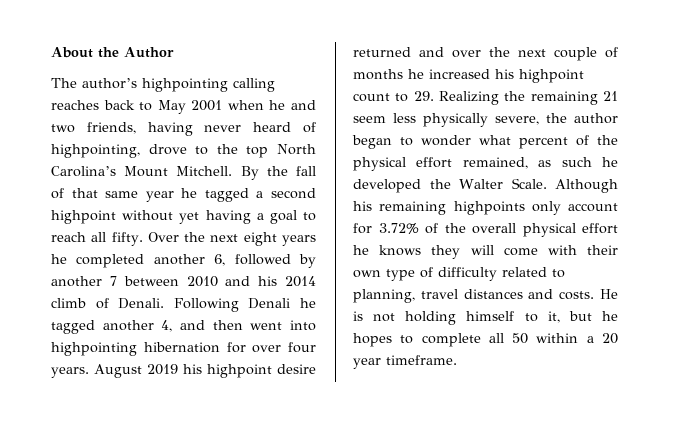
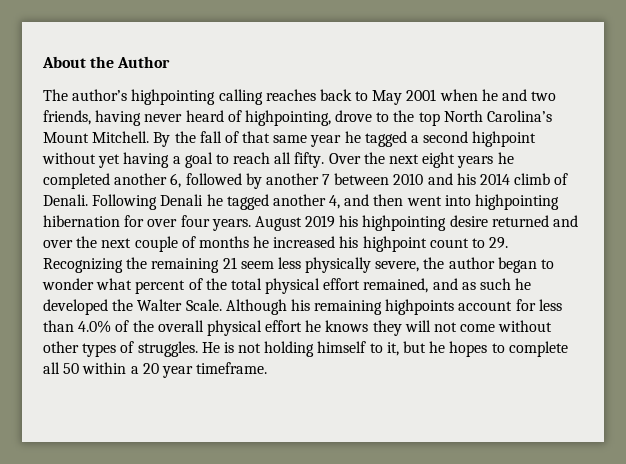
- August 2019 his highpoint desire returned and over the next couple of months he increased his highpoint count to 29. Realizing the remaining 21 seem less physically severe, the author began to wonder what percent of the physical effort remained, as such he developed the Walter Scale.
+ August 2019 his highpointing desire returned and over the next couple of months he increased his highpoint count to 29. Recognizing the remaining 21 seem less physically severe, the author began to wonder what percent of the total physical effort remained, and as such he developed the Walter Scale.
- Although his remaining highpoints only account for 3.72% of the overall physical effort he knows they will come with their own type of difficulty related to planning, travel distances and costs.
+ Although his remaining highpoints account for less than 4.0% of the overall physical effort he knows they will not come without other types of struggles.

